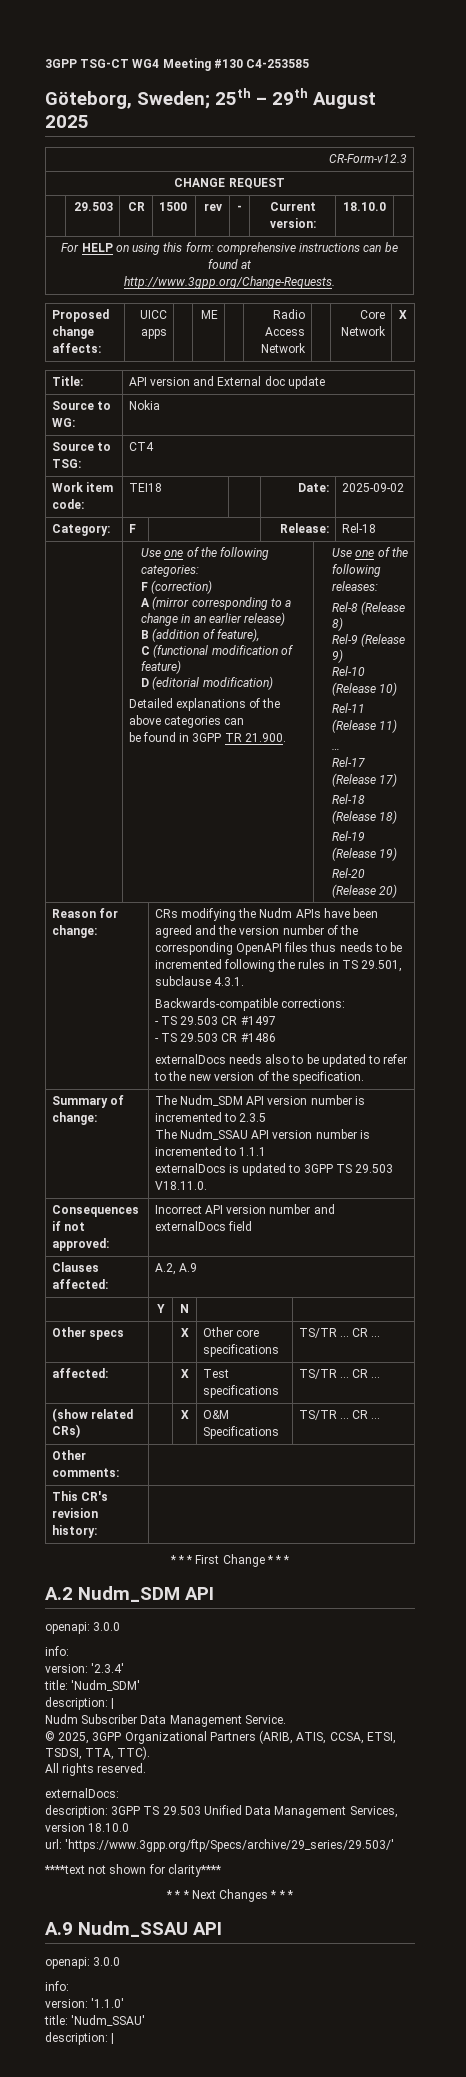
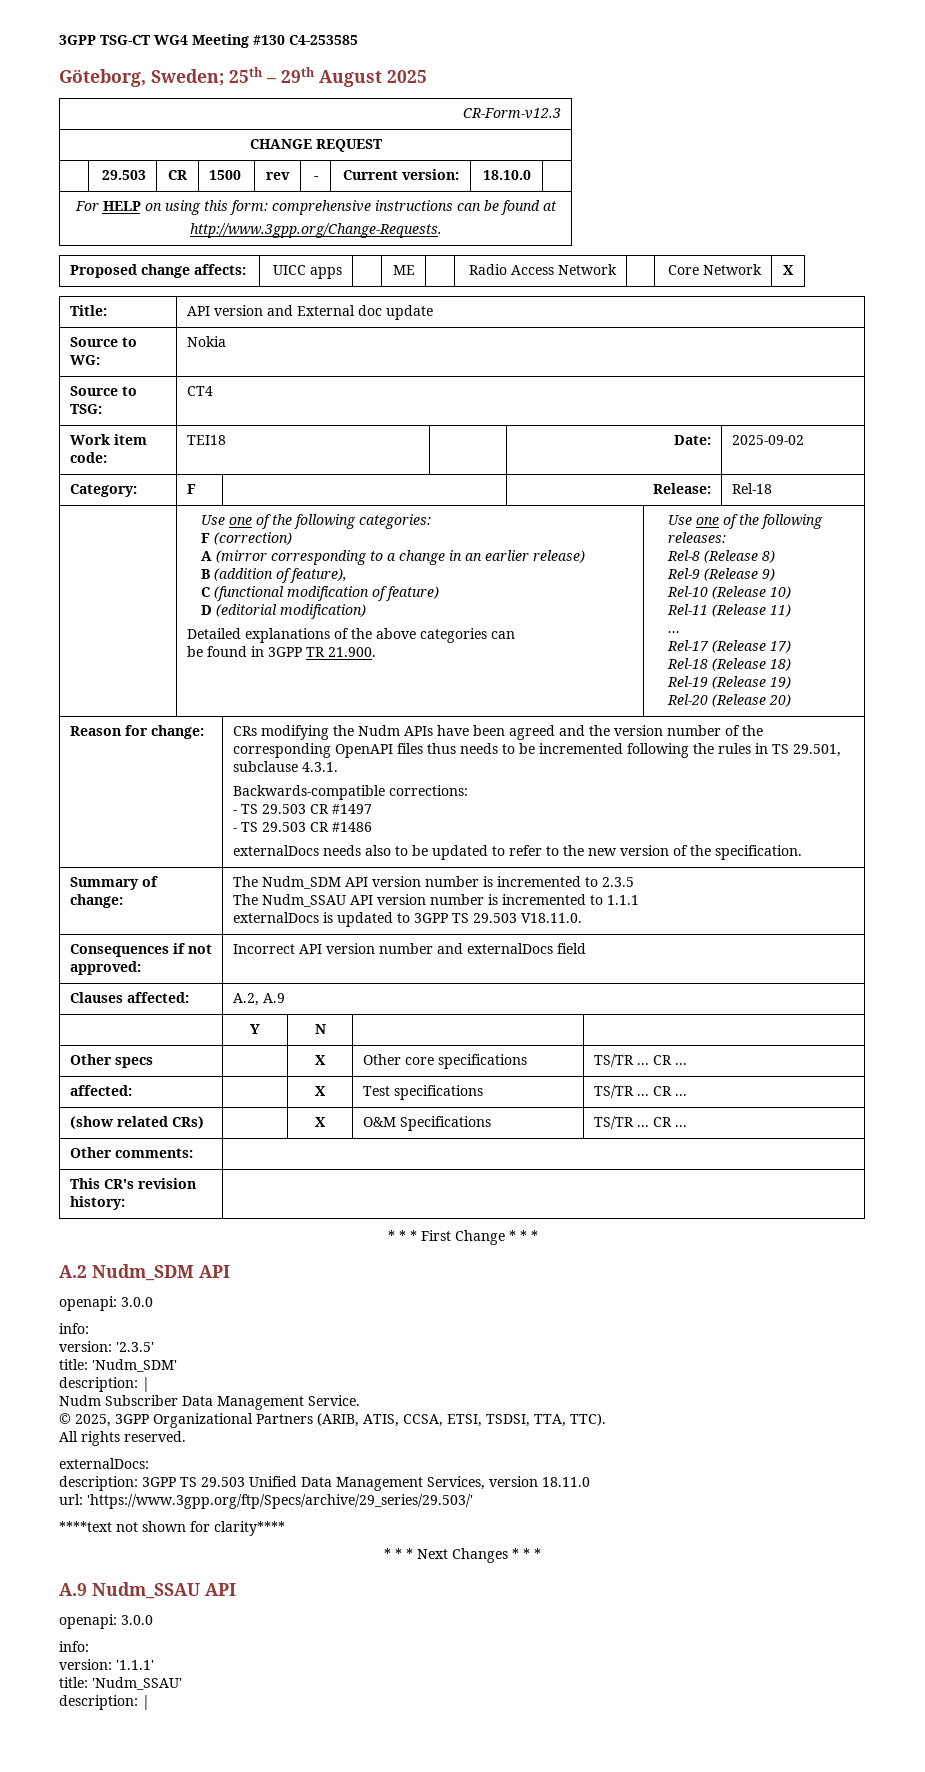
- version: '2.3.4'
+ version: '2.3.5'
- description: 3GPP TS 29.503 Unified Data Management Services, version 18.10.0
+ description: 3GPP TS 29.503 Unified Data Management Services, version 18.11.0
- version: '1.1.0'
+ version: '1.1.1'

